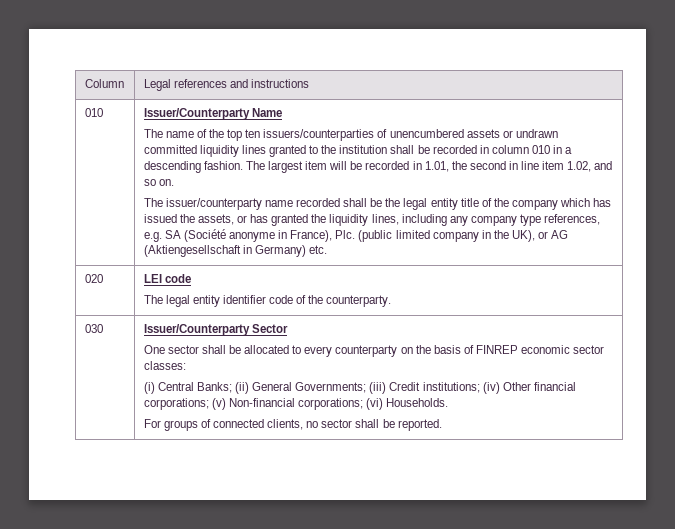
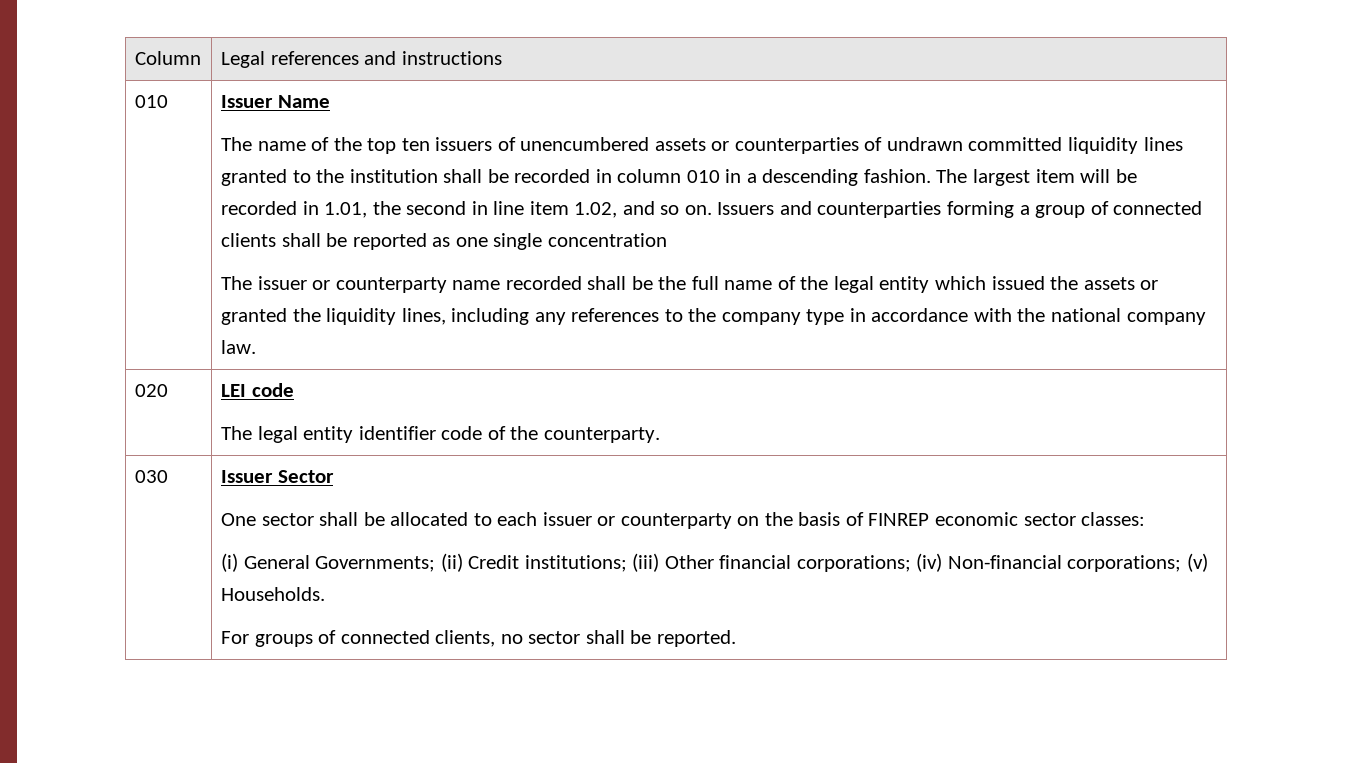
- Issuer/Counterparty Name
+ Issuer Name
- The name of the top ten issuers/counterparties of unencumbered assets or undrawn committed liquidity lines granted to the institution shall be recorded in column 010 in a descending fashion.
+ The name of the top ten issuers of unencumbered assets or counterparties of undrawn committed liquidity lines granted to the institution shall be recorded in column 010 in a descending fashion.
- The largest item will be recorded in 1.01, the second in line item 1.02, and so on.
- The issuer/counterparty name recorded shall be the legal entity title of the company which has issued the assets, or has granted the liquidity lines, including any company type references, e.g. SA (Société anonyme in France), Plc. (public limited company in the UK), or AG (Aktiengesellschaft in Germany) etc.
+ The largest item will be recorded in 1.01, the second in line item 1.02, and so on. Issuers and counterparties forming a group of connected clients shall be reported as one single concentration
+ The issuer or counterparty name recorded shall be the full name of the legal entity which issued the assets or granted the liquidity lines, including any references to the company type in accordance with the national company law.
- Issuer/Counterparty Sector
+ Issuer Sector
- One sector shall be allocated to every counterparty on the basis of FINREP economic sector classes:
+ One sector shall be allocated to each issuer or counterparty on the basis of FINREP economic sector classes:
- (i) Central Banks; (ii) General Governments; (iii) Credit institutions; (iv) Other financial corporations; (v) Non-financial corporations; (vi) Households.
+ (i) General Governments; (ii) Credit institutions; (iii) Other financial corporations; (iv) Non-financial corporations; (v) Households.

